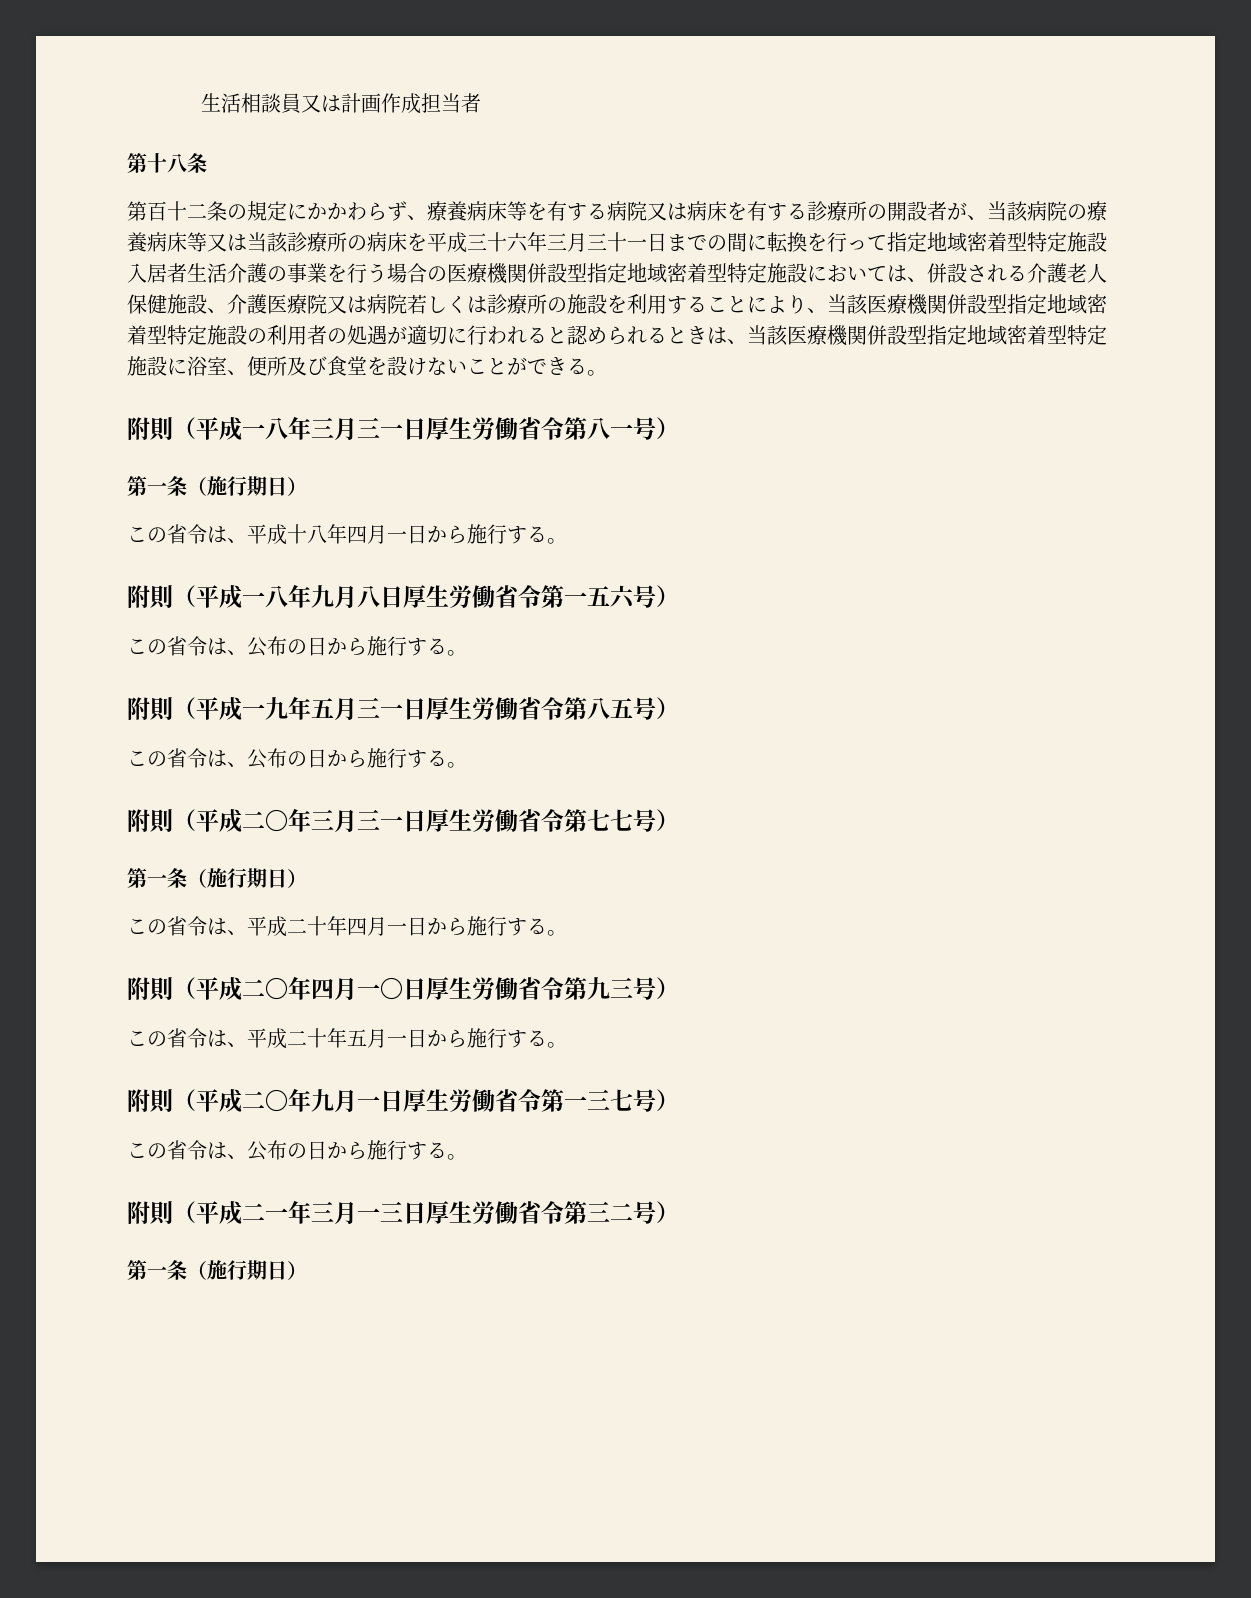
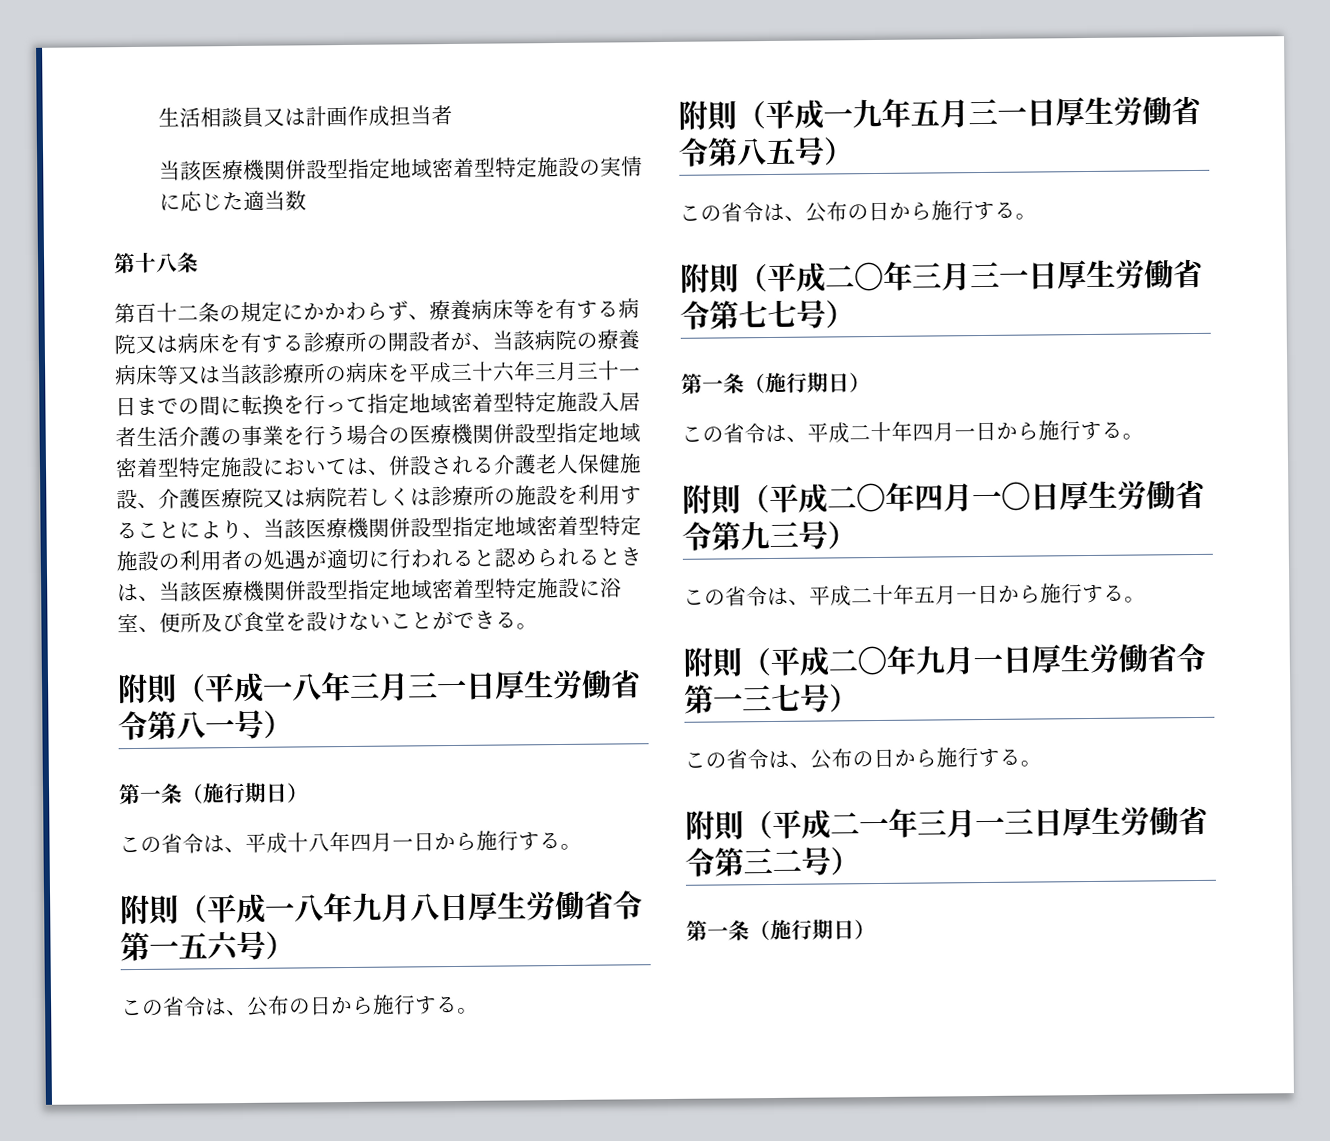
+ 当該医療機関併設型指定地域密着型特定施設の実情に応じた適当数

